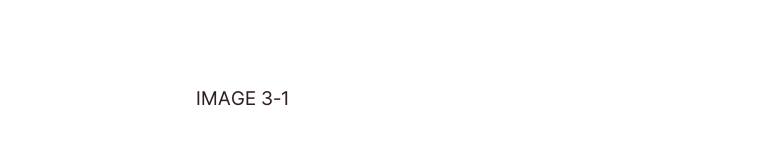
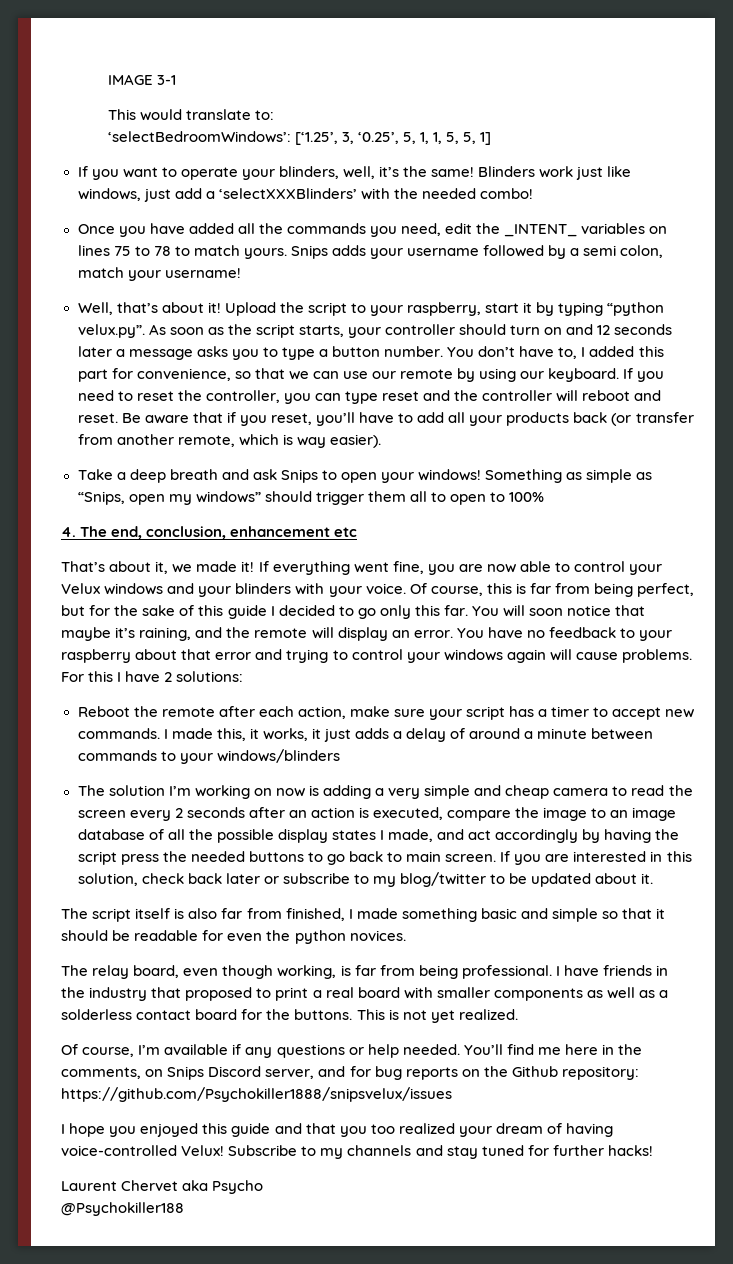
+ This would translate to:
+ ‘selectBedroomWindows’: [‘1.25’, 3, ‘0.25’, 5, 1, 1, 5, 5, 1]
+ If you want to operate your blinders, well, it’s the same! Blinders work just like windows, just add a ‘selectXXXBlinders’ with the needed combo!
+ Once you have added all the commands you need, edit the _INTENT_ variables on lines 75 to 78 to match yours. Snips adds your username followed by a semi colon, match your username!
+ Well, that’s about it! Upload the script to your raspberry, start it by typing “python velux.py”. As soon as the script starts, your controller should turn on and 12 seconds later a message asks you to type a button number. You don’t have to, I added this part for convenience, so that we can use our remote by using our keyboard. If you need to reset the controller, you can type reset and the controller will reboot and reset. Be aware that if you reset, you’ll have to add all your products back (or transfer from another remote, which is way easier).
+ Take a deep breath and ask Snips to open your windows! Something as simple as “Snips, open my windows” should trigger them all to open to 100%
+ 4. The end, conclusion, enhancement etc
+ That’s about it, we made it! If everything went fine, you are now able to control your Velux windows and your blinders with your voice. Of course, this is far from being perfect, but for the sake of this guide I decided to go only this far. You will soon notice that maybe it’s raining, and the remote will display an error. You have no feedback to your raspberry about that error and trying to control your windows again will cause problems. For this I have 2 solutions:
+ Reboot the remote after each action, make sure your script has a timer to accept new commands. I made this, it works, it just adds a delay of around a minute between commands to your windows/blinders
+ The solution I’m working on now is adding a very simple and cheap camera to read the screen every 2 seconds after an action is executed, compare the image to an image database of all the possible display states I made, and act accordingly by having the script press the needed buttons to go back to main screen. If you are interested in this solution, check back later or subscribe to my blog/twitter to be updated about it.
+ The script itself is also far from finished, I made something basic and simple so that it should be readable for even the python novices.
+ The relay board, even though working, is far from being professional. I have friends in the industry that proposed to print a real board with smaller components as well as a solderless contact board for the buttons. This is not yet realized.
+ Of course, I’m available if any questions or help needed. You’ll find me here in the comments, on Snips Discord server, and for bug reports on the Github repository: https://github.com/Psychokiller1888/snipsvelux/issues
+ I hope you enjoyed this guide and that you too realized your dream of having voice-controlled Velux! Subscribe to my channels and stay tuned for further hacks!
+ Laurent Chervet aka Psycho
+ @Psychokiller188

